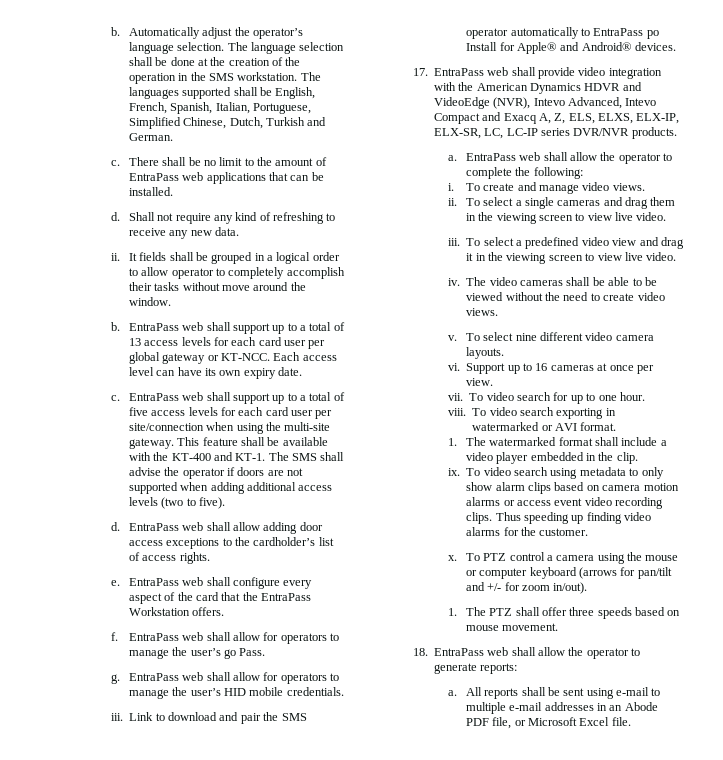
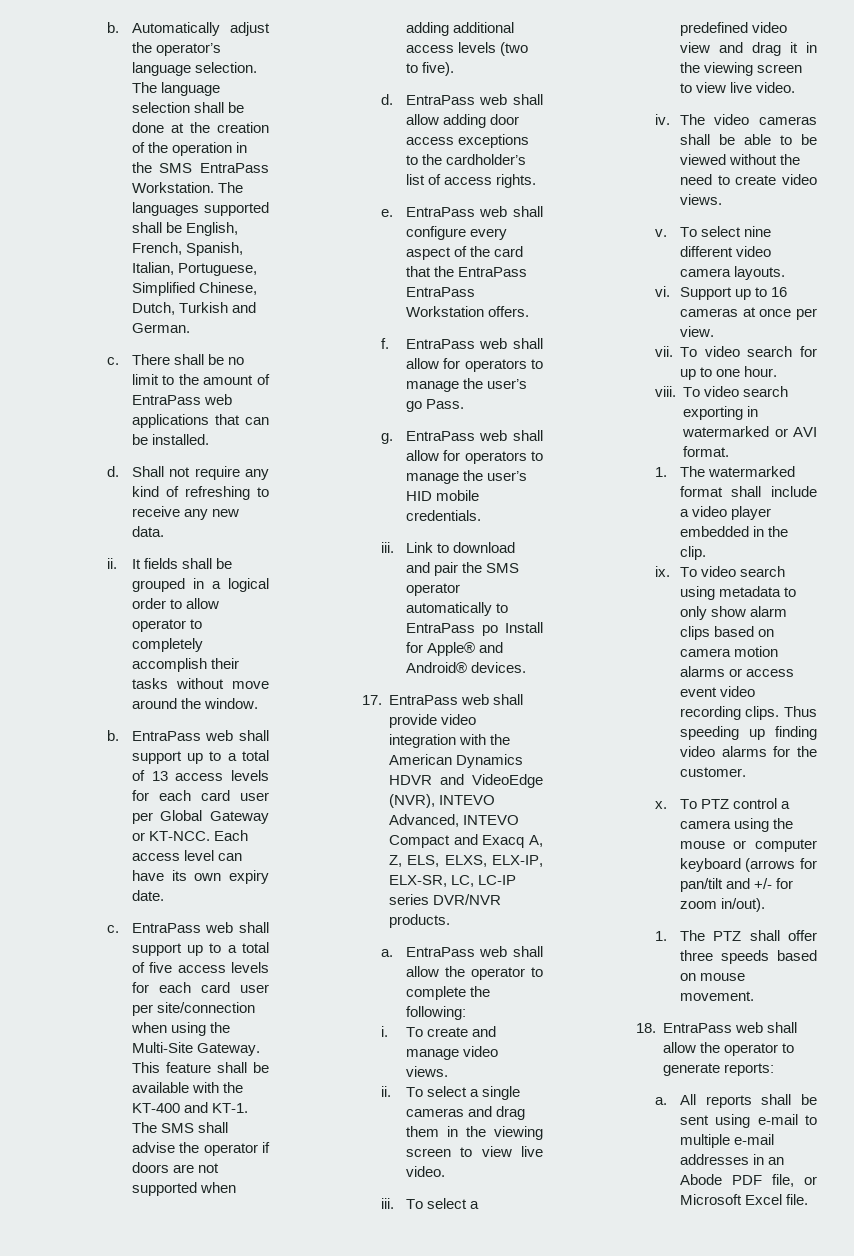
- The language selection shall be done at the creation of the operation in the SMS workstation.
+ The language selection shall be done at the creation of the operation in the SMS EntraPass Workstation.
- EntraPass web shall support up to a total of 13 access levels for each card user per global gateway or KT-NCC.
+ EntraPass web shall support up to a total of 13 access levels for each card user per Global Gateway or KT-NCC.
- EntraPass web shall support up to a total of five access levels for each card user per site/connection when using the multi-site gateway.
+ EntraPass web shall support up to a total of five access levels for each card user per site/connection when using the Multi-Site Gateway.
- EntraPass web shall configure every aspect of the card that the EntraPass Workstation offers.
+ EntraPass web shall configure every aspect of the card that the EntraPass EntraPass Workstation offers.
- 17. EntraPass web shall provide video integration with the American Dynamics HDVR and VideoEdge (NVR), Intevo Advanced, Intevo Compact and Exacq A, Z, ELS, ELXS, ELX-IP, ELX-SR, LC, LC-IP series DVR/NVR products.
+ 17. EntraPass web shall provide video integration with the American Dynamics HDVR and VideoEdge (NVR), INTEVO Advanced, INTEVO Compact and Exacq A, Z, ELS, ELXS, ELX-IP, ELX-SR, LC, LC-IP series DVR/NVR products.

